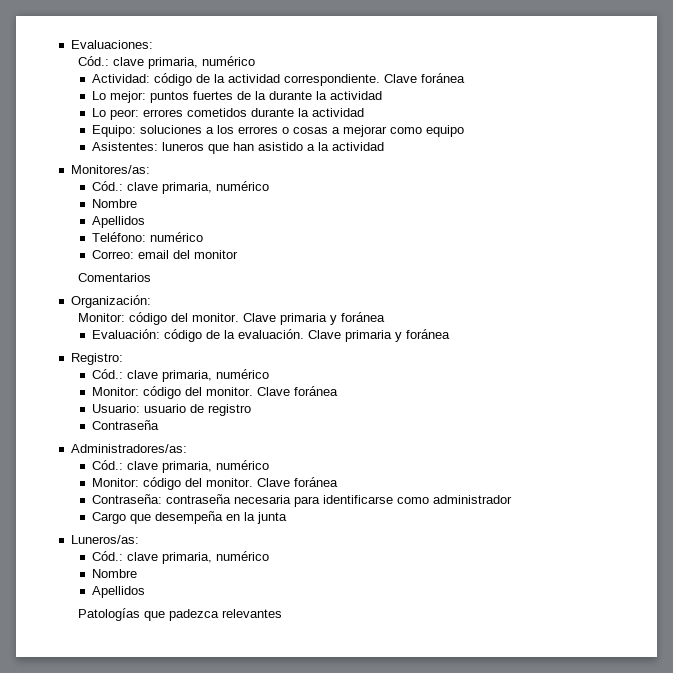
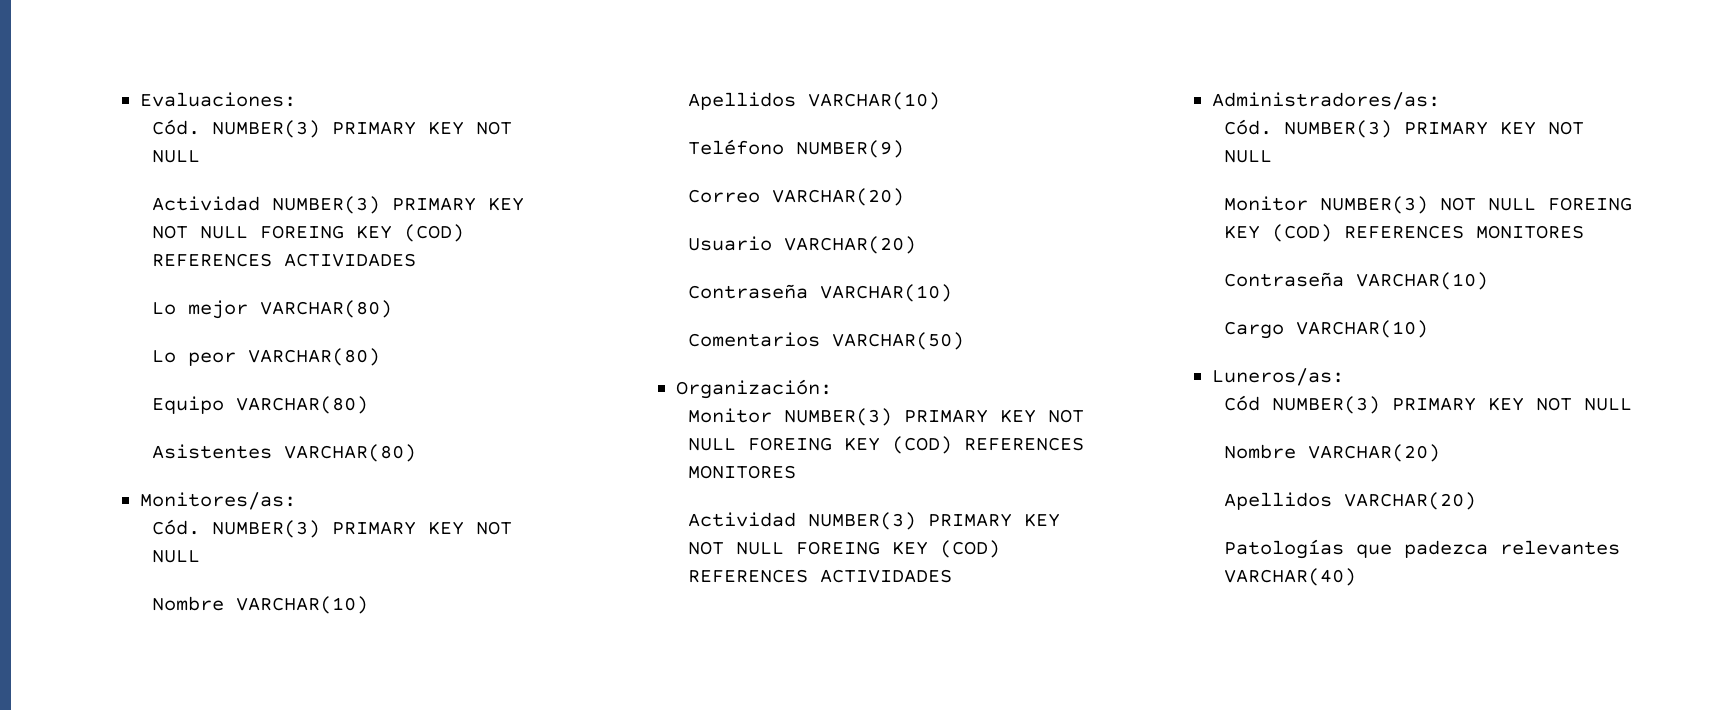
  Evaluaciones:
- Cód.: clave primaria, numérico
- Actividad: código de la actividad correspondiente. Clave foránea
- Lo mejor: puntos fuertes de la durante la actividad
- Lo peor: errores cometidos durante la actividad
- Equipo: soluciones a los errores o cosas a mejorar como equipo
- Asistentes: luneros que han asistido a la actividad
+ Cód. NUMBER(3) PRIMARY KEY NOT NULL
+ Actividad NUMBER(3) PRIMARY KEY NOT NULL FOREING KEY (COD) REFERENCES ACTIVIDADES
+ Lo mejor VARCHAR(80)
+ Lo peor VARCHAR(80)
+ Equipo VARCHAR(80)
+ Asistentes VARCHAR(80)
  Monitores/as:
- Cód.: clave primaria, numérico
- Nombre
- Apellidos
- Teléfono: numérico
- Correo: email del monitor
+ Cód. NUMBER(3) PRIMARY KEY NOT NULL
+ Nombre VARCHAR(10)
+ Apellidos VARCHAR(10)
+ Teléfono NUMBER(9)
+ Correo VARCHAR(20)
+ Usuario VARCHAR(20)
+ Contraseña VARCHAR(10)
- Comentarios
+ Comentarios VARCHAR(50)
- Monitor: código del monitor. Clave primaria y foránea
- Evaluación: código de la evaluación. Clave primaria y foránea
- Registro:
- Cód.: clave primaria, numérico
- Monitor: código del monitor. Clave foránea
- Usuario: usuario de registro
- Contraseña
+ Monitor NUMBER(3) PRIMARY KEY NOT NULL FOREING KEY (COD) REFERENCES MONITORES
+ Actividad NUMBER(3) PRIMARY KEY NOT NULL FOREING KEY (COD) REFERENCES ACTIVIDADES
  Administradores/as:
- Cód.: clave primaria, numérico
- Monitor: código del monitor. Clave foránea
- Contraseña: contraseña necesaria para identificarse como administrador
- Cargo que desempeña en la junta
+ Cód. NUMBER(3) PRIMARY KEY NOT NULL
+ Monitor NUMBER(3) NOT NULL FOREING KEY (COD) REFERENCES MONITORES
+ Contraseña VARCHAR(10)
+ Cargo VARCHAR(10)
  Luneros/as:
- Cód.: clave primaria, numérico
- Nombre
- Apellidos
+ Cód NUMBER(3) PRIMARY KEY NOT NULL
+ Nombre VARCHAR(20)
+ Apellidos VARCHAR(20)
- Patologías que padezca relevantes
+ Patologías que padezca relevantes VARCHAR(40)

